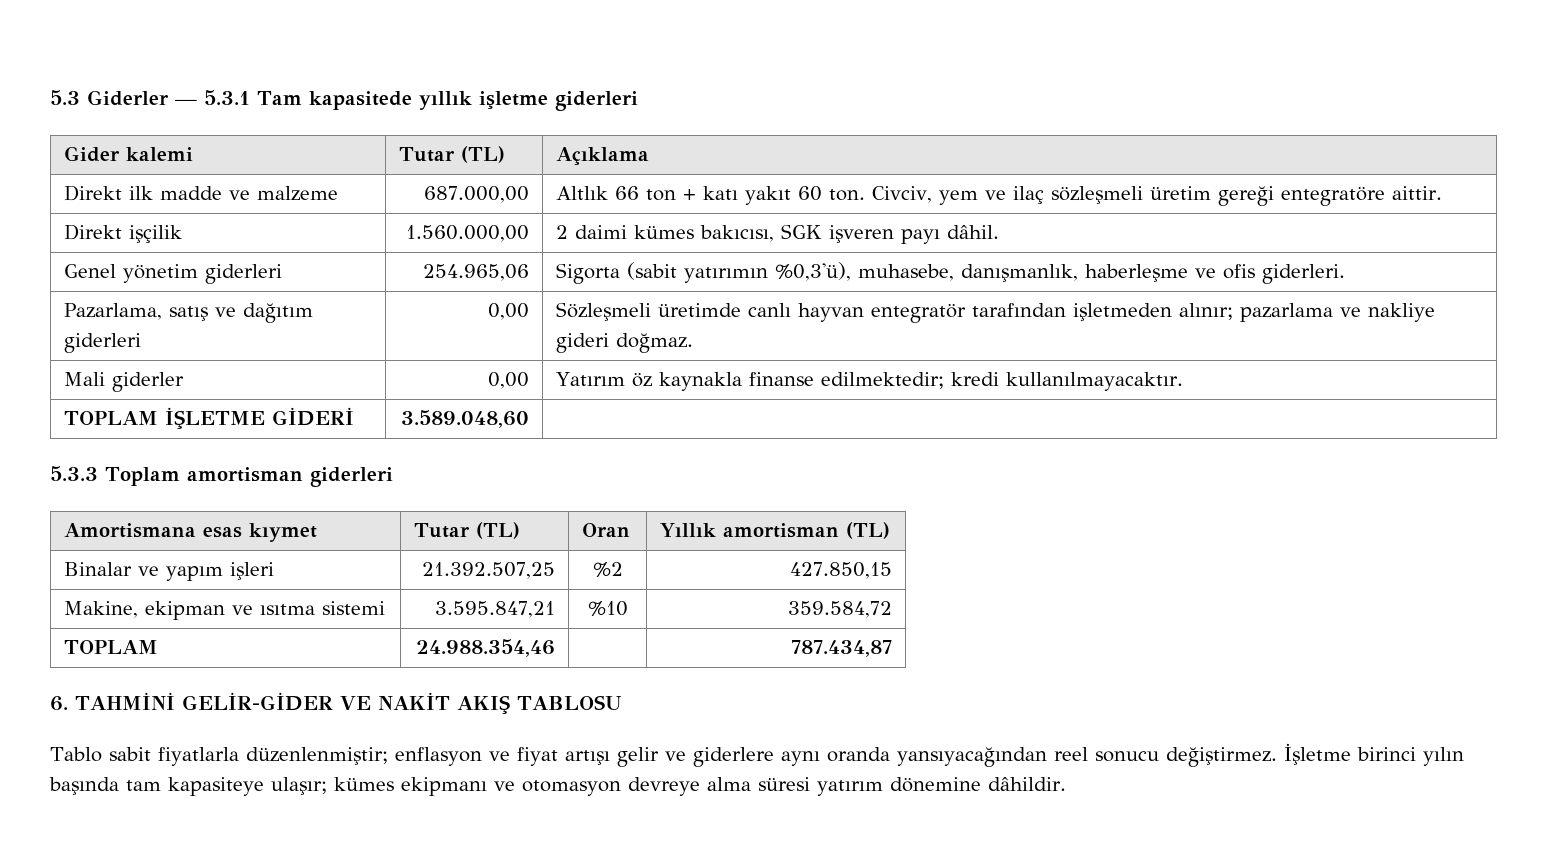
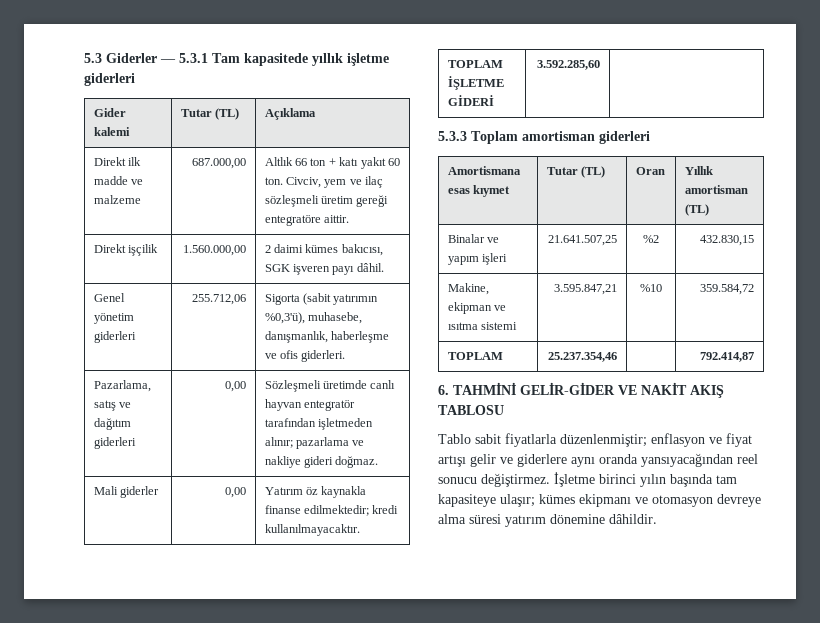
- Genel yönetim giderleri | 254.965,06 | Sigorta (sabit yatırımın %0,3'ü), muhasebe, danışmanlık, haberleşme ve ofis giderleri.
+ Genel yönetim giderleri | 255.712,06 | Sigorta (sabit yatırımın %0,3'ü), muhasebe, danışmanlık, haberleşme ve ofis giderleri.
- TOPLAM İŞLETME GİDERİ | 3.589.048,60 |
+ TOPLAM İŞLETME GİDERİ | 3.592.285,60 |
- Binalar ve yapım işleri | 21.392.507,25 | %2 | 427.850,15
+ Binalar ve yapım işleri | 21.641.507,25 | %2 | 432.830,15
- TOPLAM | 24.988.354,46 | | 787.434,87
+ TOPLAM | 25.237.354,46 | | 792.414,87

